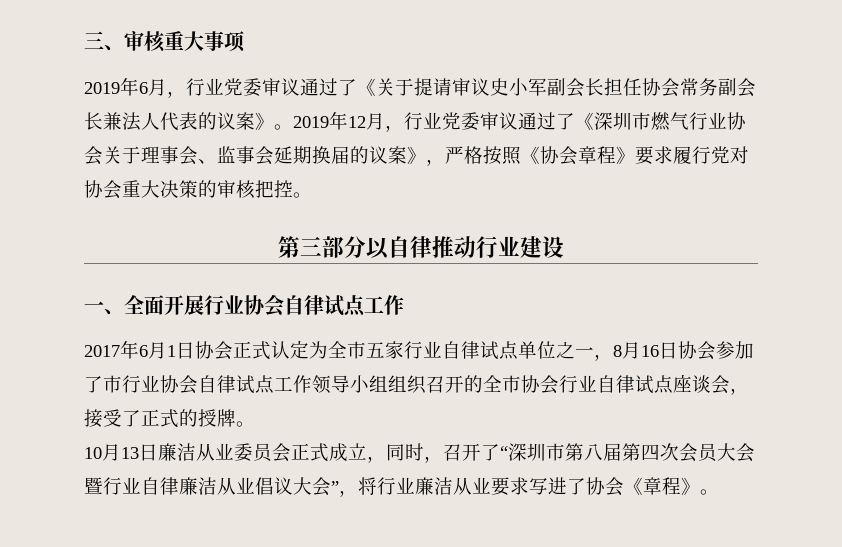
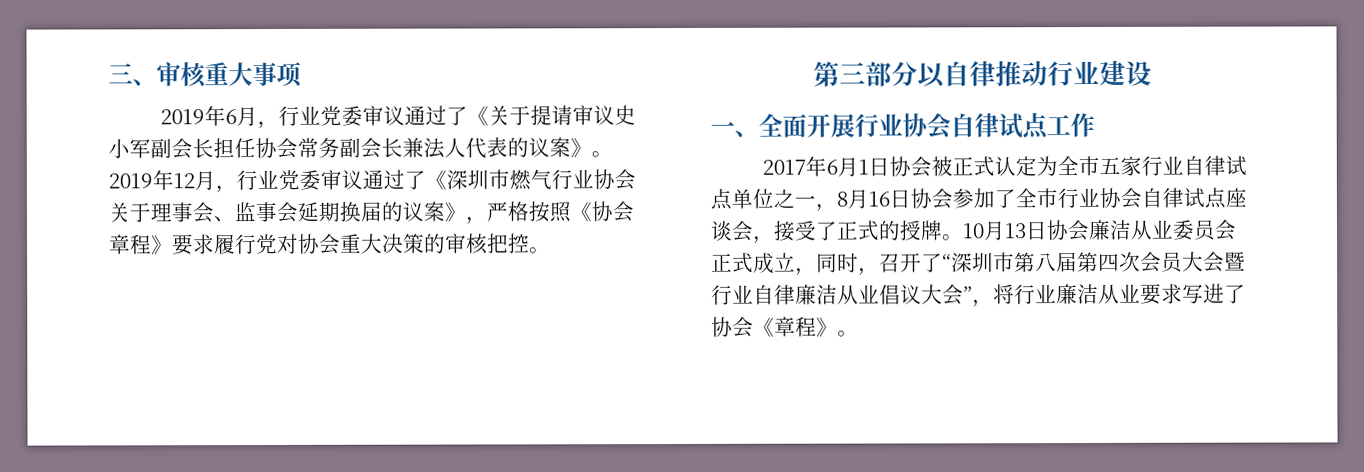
- 2017年6月1日协会正式认定为全市五家行业自律试点单位之一，8月16日协会参加了市行业协会自律试点工作领导小组组织召开的全市协会行业自律试点座谈会，接受了正式的授牌。
- 10月13日廉洁从业委员会正式成立，同时，召开了“深圳市第八届第四次会员大会暨行业自律廉洁从业倡议大会”，将行业廉洁从业要求写进了协会《章程》。
+ 2017年6月1日协会被正式认定为全市五家行业自律试点单位之一，8月16日协会参加了全市行业协会自律试点座谈会，接受了正式的授牌。10月13日协会廉洁从业委员会正式成立，同时，召开了“深圳市第八届第四次会员大会暨行业自律廉洁从业倡议大会”，将行业廉洁从业要求写进了协会《章程》。

